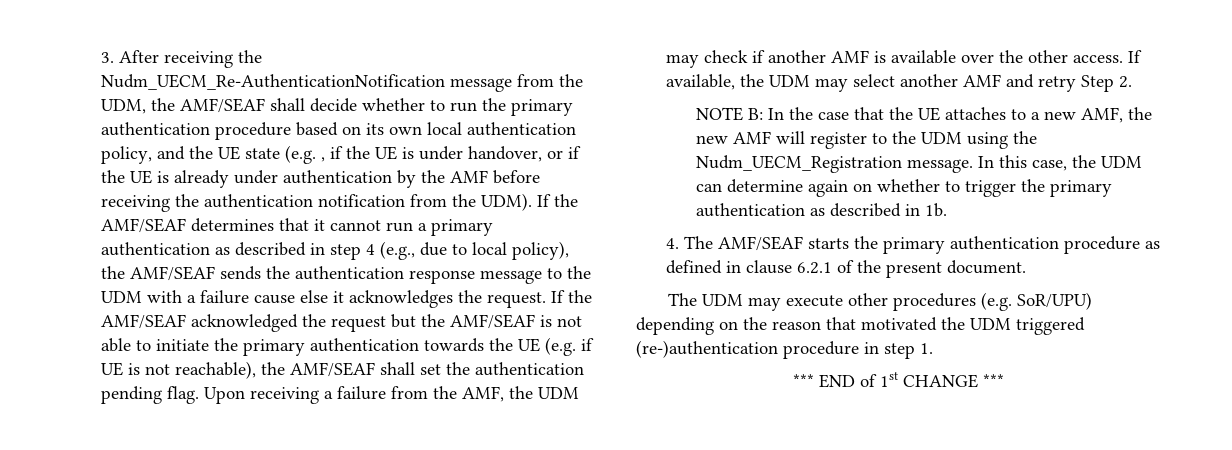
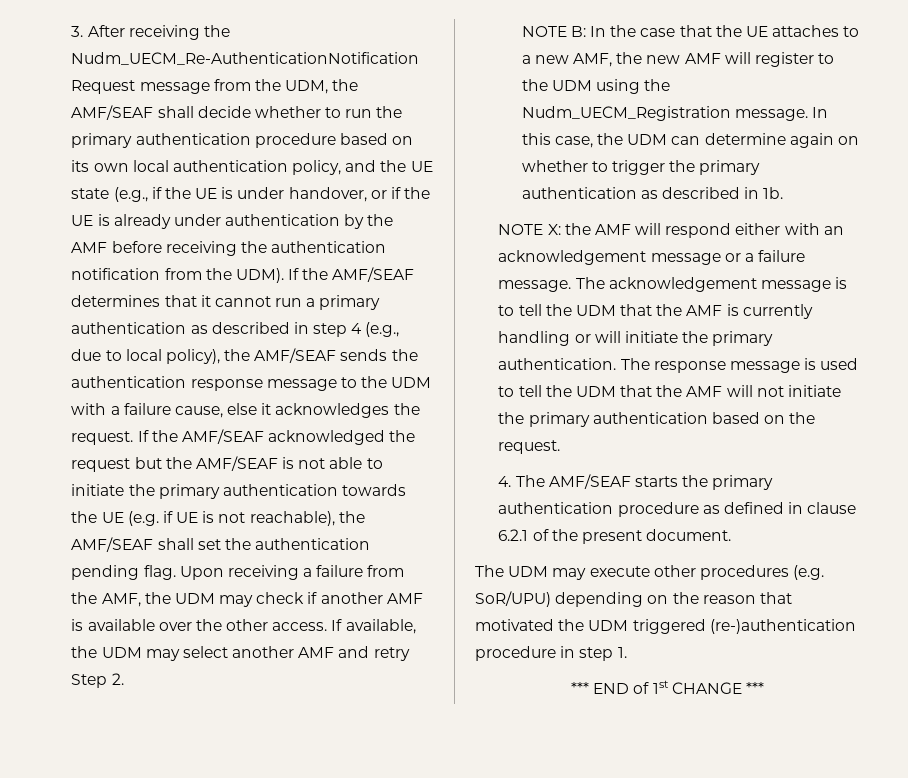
- 3. After receiving the Nudm_UECM_Re-AuthenticationNotification message from the UDM, the AMF/SEAF shall decide whether to run the primary authentication procedure based on its own local authentication policy, and the UE state (e.g. , if the UE is under handover, or if the UE is already under authentication by the AMF before receiving the authentication notification from the UDM).
+ 3. After receiving the Nudm_UECM_Re-AuthenticationNotification Request message from the UDM, the AMF/SEAF shall decide whether to run the primary authentication procedure based on its own local authentication policy, and the UE state (e.g., if the UE is under handover, or if the UE is already under authentication by the AMF before receiving the authentication notification from the UDM).
- If the AMF/SEAF determines that it cannot run a primary authentication as described in step 4 (e.g., due to local policy), the AMF/SEAF sends the authentication response message to the UDM with a failure cause else it acknowledges the request.
+ If the AMF/SEAF determines that it cannot run a primary authentication as described in step 4 (e.g., due to local policy), the AMF/SEAF sends the authentication response message to the UDM with a failure cause, else it acknowledges the request.
+ NOTE X: the AMF will respond either with an acknowledgement message or a failure message. The acknowledgement message is to tell the UDM that the AMF is currently handling or will initiate the primary authentication. The response message is used to tell the UDM that the AMF will not initiate the primary authentication based on the request.

